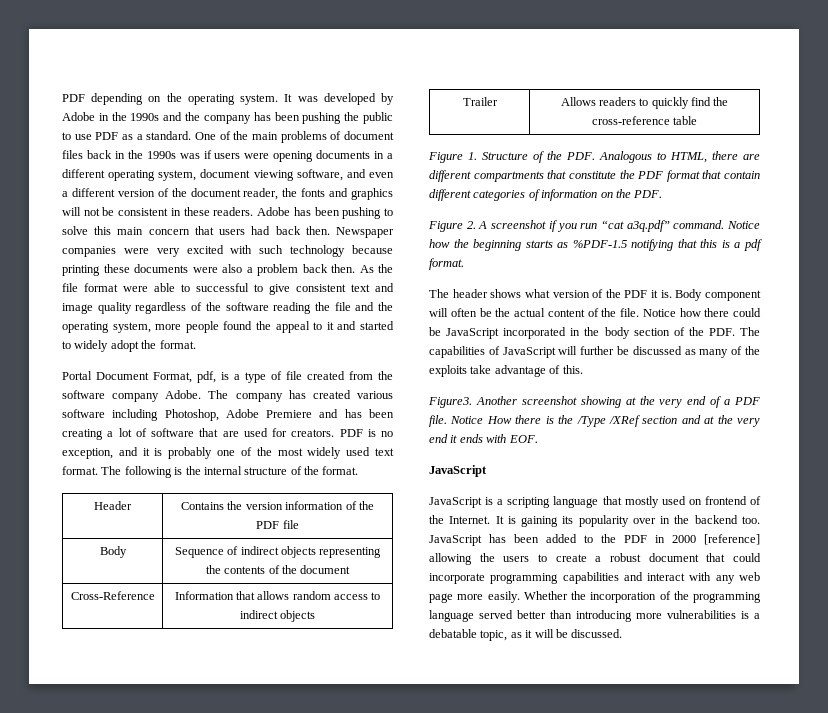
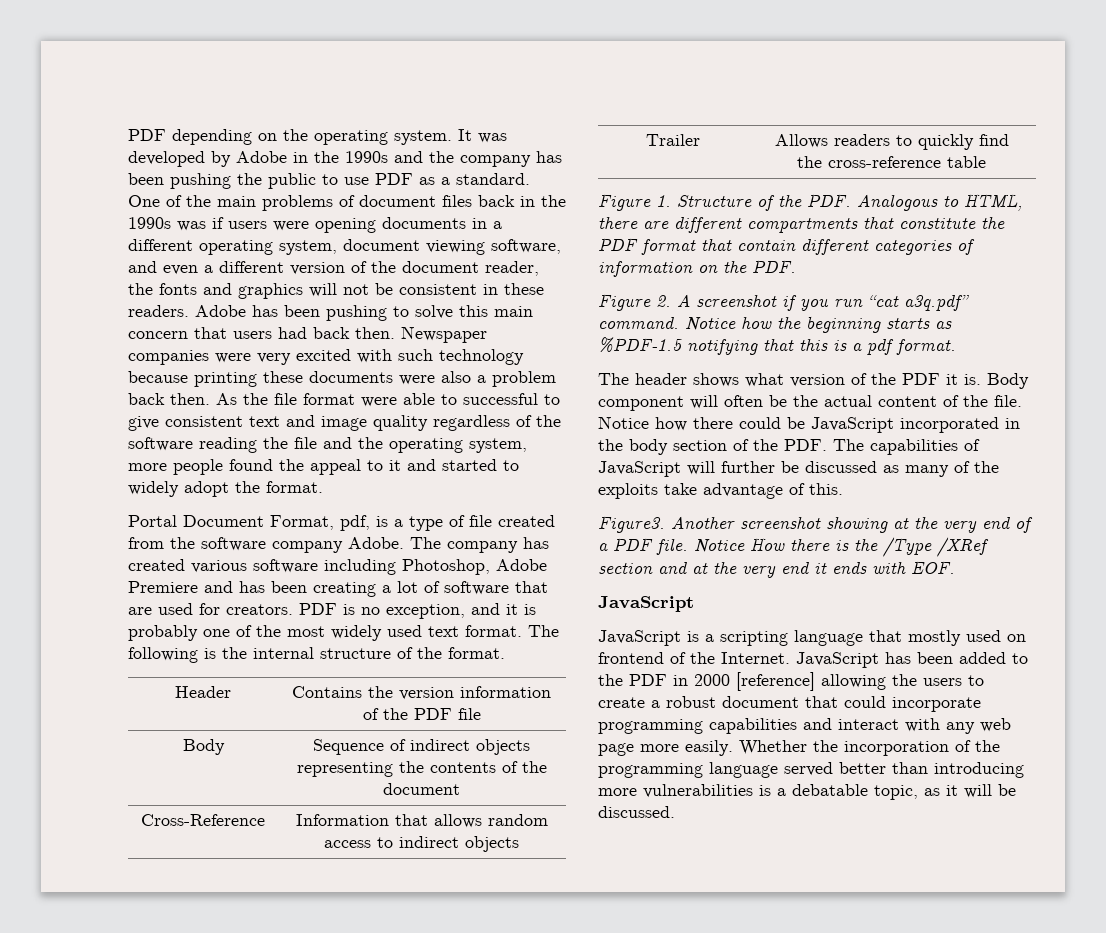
- It is gaining its popularity over in the backend too.

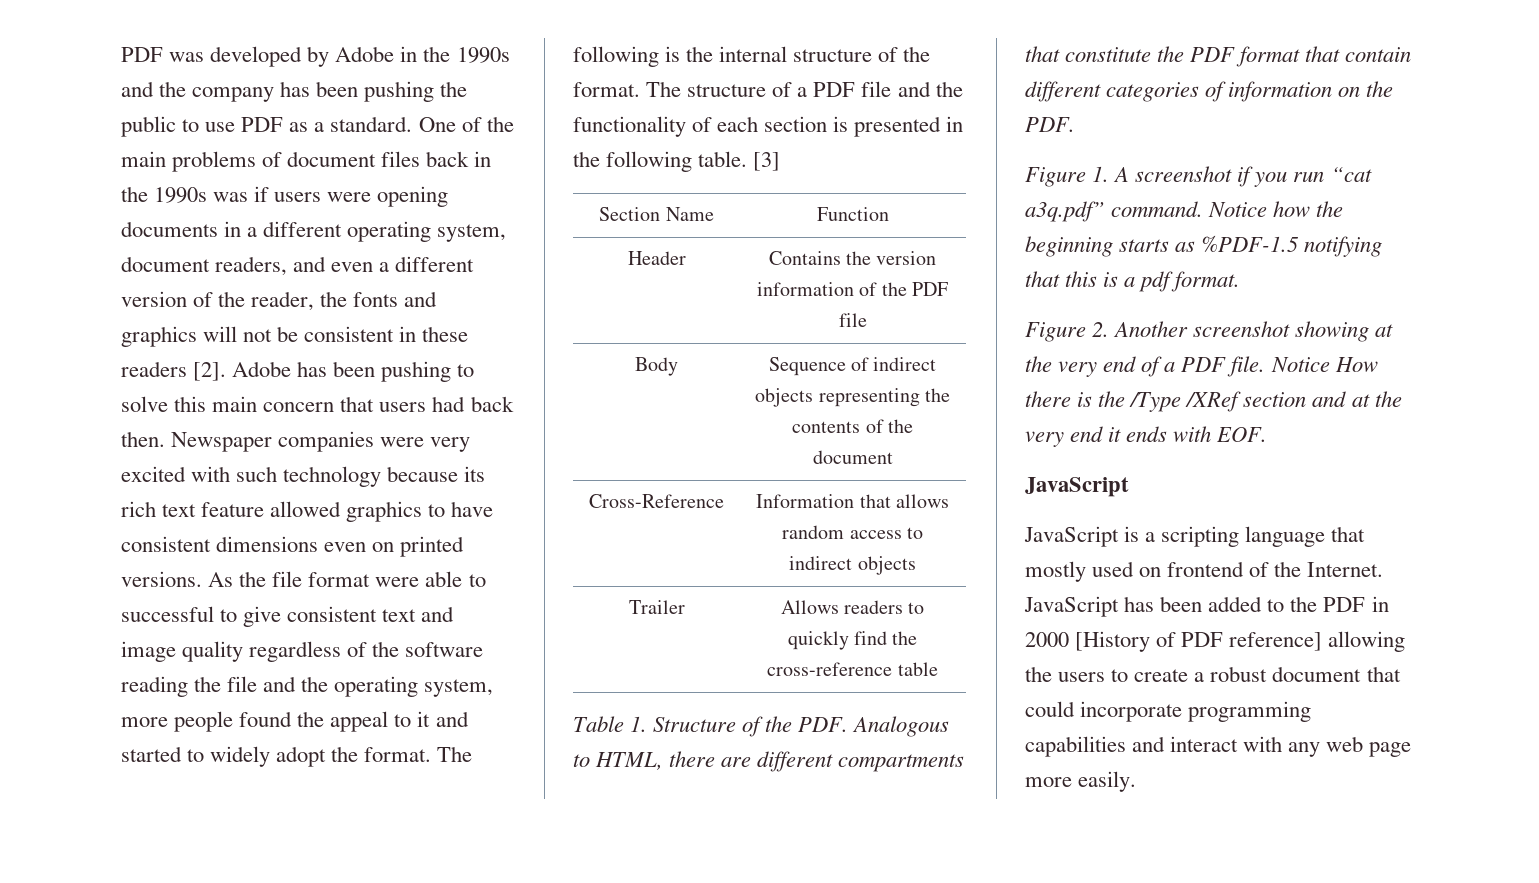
- PDF depending on the operating system. It was developed by Adobe in the 1990s and the company has been pushing the public to use PDF as a standard.
+ PDF was developed by Adobe in the 1990s and the company has been pushing the public to use PDF as a standard.
- One of the main problems of document files back in the 1990s was if users were opening documents in a different operating system, document viewing software, and even a different version of the document reader, the fonts and graphics will not be consistent in these readers.
+ One of the main problems of document files back in the 1990s was if users were opening documents in a different operating system, document readers, and even a different version of the reader, the fonts and graphics will not be consistent in these readers [2].
- Newspaper companies were very excited with such technology because printing these documents were also a problem back then.
+ Newspaper companies were very excited with such technology because its rich text feature allowed graphics to have consistent dimensions even on printed versions.
- As the file format were able to successful to give consistent text and image quality regardless of the software reading the file and the operating system, more people found the appeal to it and started to widely adopt the format.
- Portal Document Format, pdf, is a type of file created from the software company Adobe. The company has created various software including Photoshop, Adobe Premiere and has been creating a lot of software that are used for creators. PDF is no exception, and it is probably one of the most widely used text format. The following is the internal structure of the format.
+ As the file format were able to successful to give consistent text and image quality regardless of the software reading the file and the operating system, more people found the appeal to it and started to widely adopt the format. The following is the internal structure of the format. The structure of a PDF file and the functionality of each section is presented in the following table. [3]
+ Section Name | Function
- Figure 1. Structure of the PDF. Analogous to HTML, there are different compartments that constitute the PDF format that contain different categories of information on the PDF.
+ Table 1. Structure of the PDF. Analogous to HTML, there are different compartments that constitute the PDF format that contain different categories of information on the PDF.
- Figure 2. A screenshot if you run “cat a3q.pdf” command.
+ Figure 1. A screenshot if you run “cat a3q.pdf” command.
- The header shows what version of the PDF it is. Body component will often be the actual content of the file. Notice how there could be JavaScript incorporated in the body section of the PDF. The capabilities of JavaScript will further be discussed as many of the exploits take advantage of this.
- Figure3. Another screenshot showing at the very end of a PDF file.
+ Figure 2. Another screenshot showing at the very end of a PDF file.
- JavaScript has been added to the PDF in 2000 [reference] allowing the users to create a robust document that could incorporate programming capabilities and interact with any web page more easily. Whether the incorporation of the programming language served better than introducing more vulnerabilities is a debatable topic, as it will be discussed.
+ JavaScript has been added to the PDF in 2000 [History of PDF reference] allowing the users to create a robust document that could incorporate programming capabilities and interact with any web page more easily.

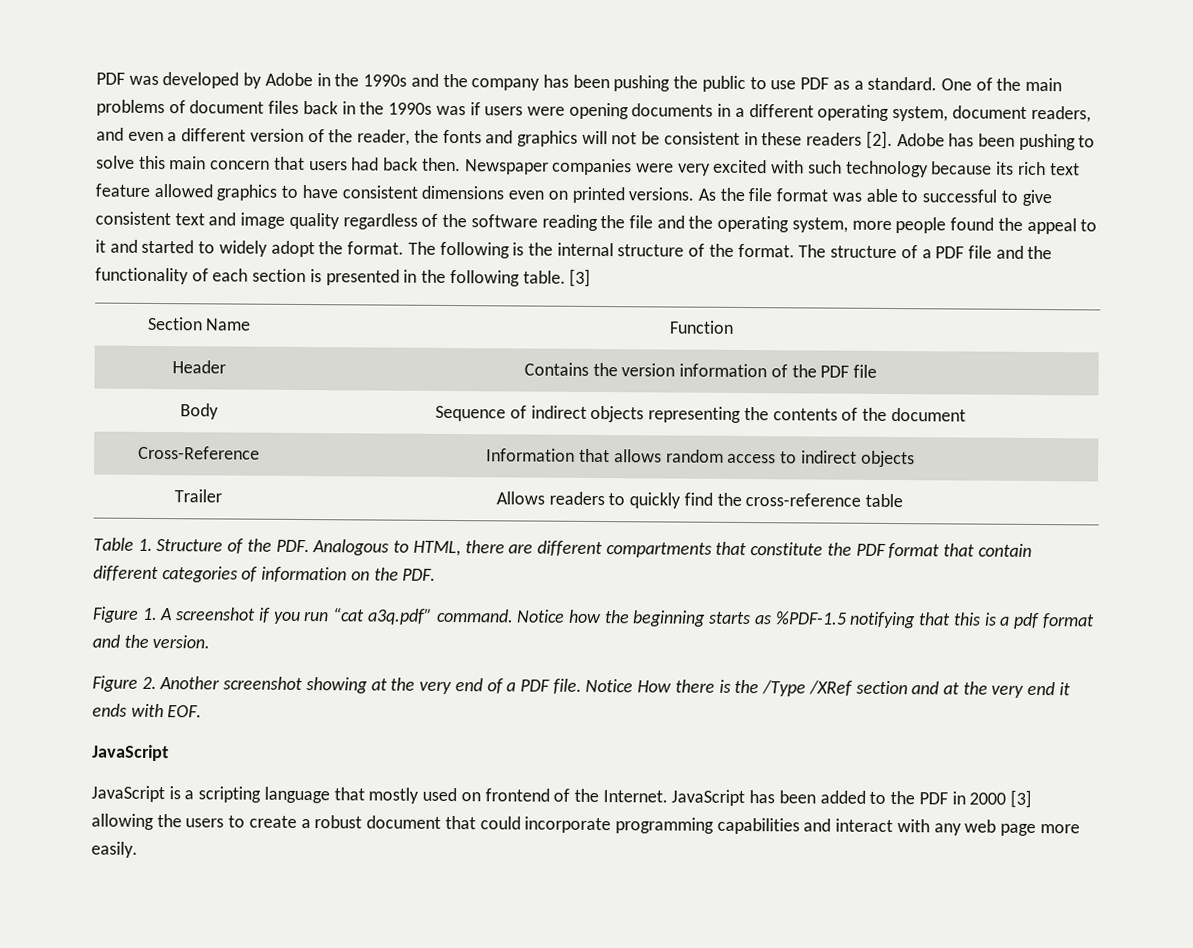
- As the file format were able to successful to give consistent text and image quality regardless of the software reading the file and the operating system, more people found the appeal to it and started to widely adopt the format.
+ As the file format was able to successful to give consistent text and image quality regardless of the software reading the file and the operating system, more people found the appeal to it and started to widely adopt the format.
- Notice how the beginning starts as %PDF-1.5 notifying that this is a pdf format.
+ Notice how the beginning starts as %PDF-1.5 notifying that this is a pdf format and the version.
- JavaScript has been added to the PDF in 2000 [History of PDF reference] allowing the users to create a robust document that could incorporate programming capabilities and interact with any web page more easily.
+ JavaScript has been added to the PDF in 2000 [3] allowing the users to create a robust document that could incorporate programming capabilities and interact with any web page more easily.

